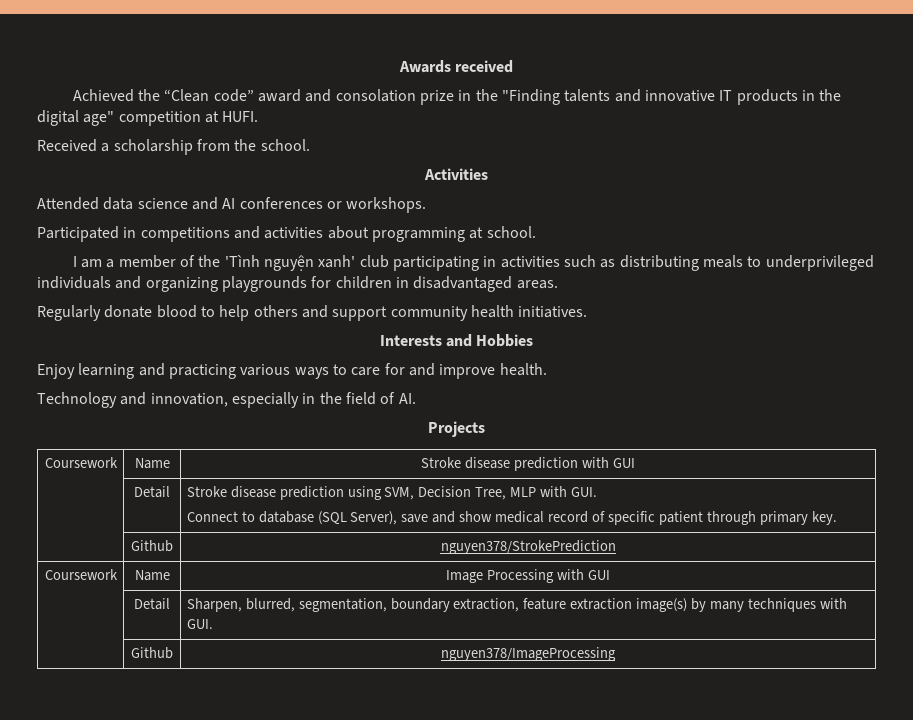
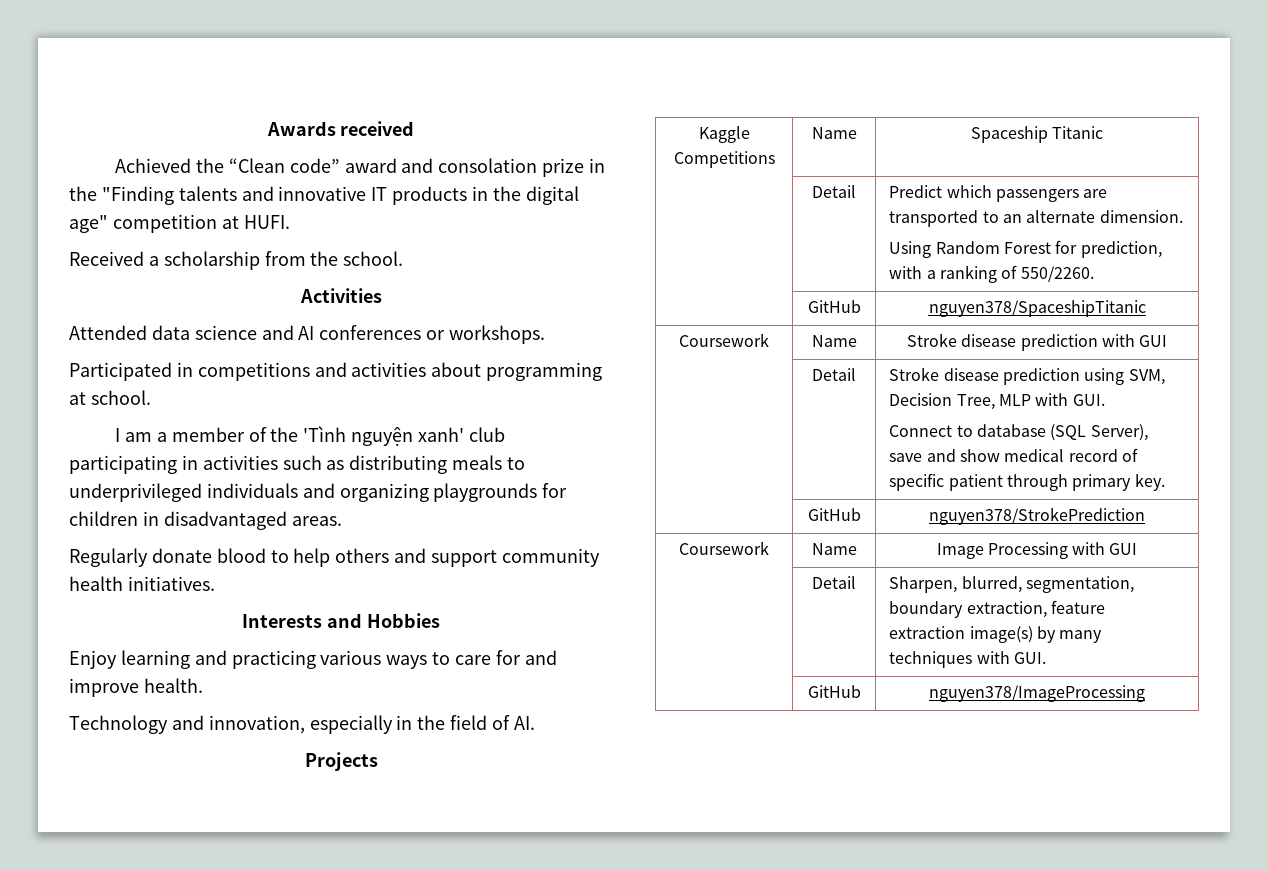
+ Kaggle Competitions | Name | Spaceship Titanic
+ | Detail | Predict which passengers are transported to an alternate dimension.
+ Using Random Forest for prediction, with a ranking of 550/2260.
+ | GitHub | nguyen378/SpaceshipTitanic
- | Github | nguyen378/StrokePrediction
+ | GitHub | nguyen378/StrokePrediction
- | Github | nguyen378/ImageProcessing
+ | GitHub | nguyen378/ImageProcessing

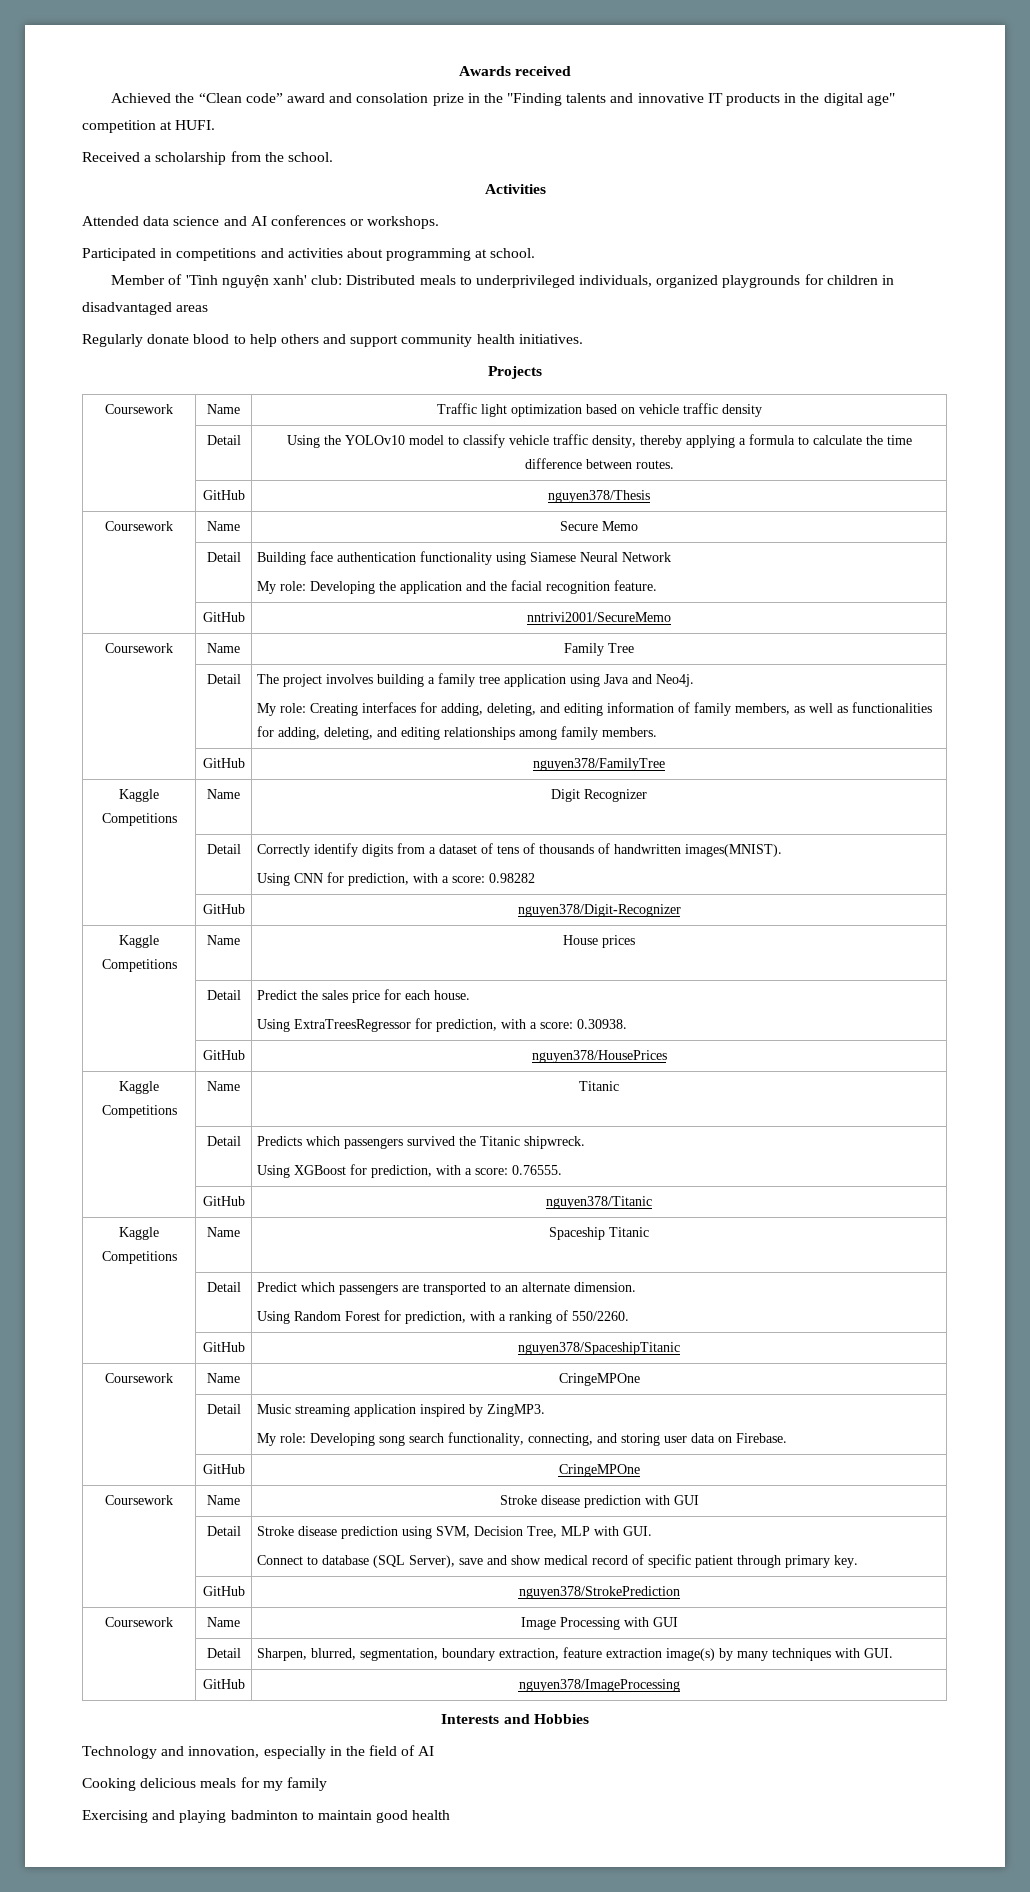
- I am a member of the 'Tình nguyện xanh' club participating in activities such as distributing meals to underprivileged individuals and organizing playgrounds for children in disadvantaged areas.
+ Member of 'Tình nguyện xanh' club: Distributed meals to underprivileged individuals, organized playgrounds for children in disadvantaged areas
- Interests and Hobbies
- Enjoy learning and practicing various ways to care for and improve health.
- Technology and innovation, especially in the field of AI.
  Projects
+ Coursework | Name | Traffic light optimization based on vehicle traffic density
+ | Detail | Using the YOLOv10 model to classify vehicle traffic density, thereby applying a formula to calculate the time difference between routes.
+ | GitHub | nguyen378/Thesis
+ Coursework | Name | Secure Memo
+ | Detail | Building face authentication functionality using Siamese Neural Network
+ My role: Developing the application and the facial recognition feature.
+ | GitHub | nntrivi2001/SecureMemo
+ Coursework | Name | Family Tree
+ | Detail | The project involves building a family tree application using Java and Neo4j.
+ My role: Creating interfaces for adding, deleting, and editing information of family members, as well as functionalities for adding, deleting, and editing relationships among family members.
+ | GitHub | nguyen378/FamilyTree
+ Kaggle Competitions | Name | Digit Recognizer
+ | Detail | Correctly identify digits from a dataset of tens of thousands of handwritten images(MNIST).
+ Using CNN for prediction, with a score: 0.98282
+ | GitHub | nguyen378/Digit-Recognizer
+ Kaggle Competitions | Name | House prices
+ | Detail | Predict the sales price for each house.
+ Using ExtraTreesRegressor for prediction, with a score: 0.30938.
+ | GitHub | nguyen378/HousePrices
+ Kaggle Competitions | Name | Titanic
+ | Detail | Predicts which passengers survived the Titanic shipwreck.
+ Using XGBoost for prediction, with a score: 0.76555.
+ | GitHub | nguyen378/Titanic
+ Coursework | Name | CringeMPOne
+ | Detail | Music streaming application inspired by ZingMP3.
+ My role: Developing song search functionality, connecting, and storing user data on Firebase.
+ | GitHub | CringeMPOne
+ Interests and Hobbies
+ Technology and innovation, especially in the field of AI
+ Cooking delicious meals for my family
+ Exercising and playing badminton to maintain good health

